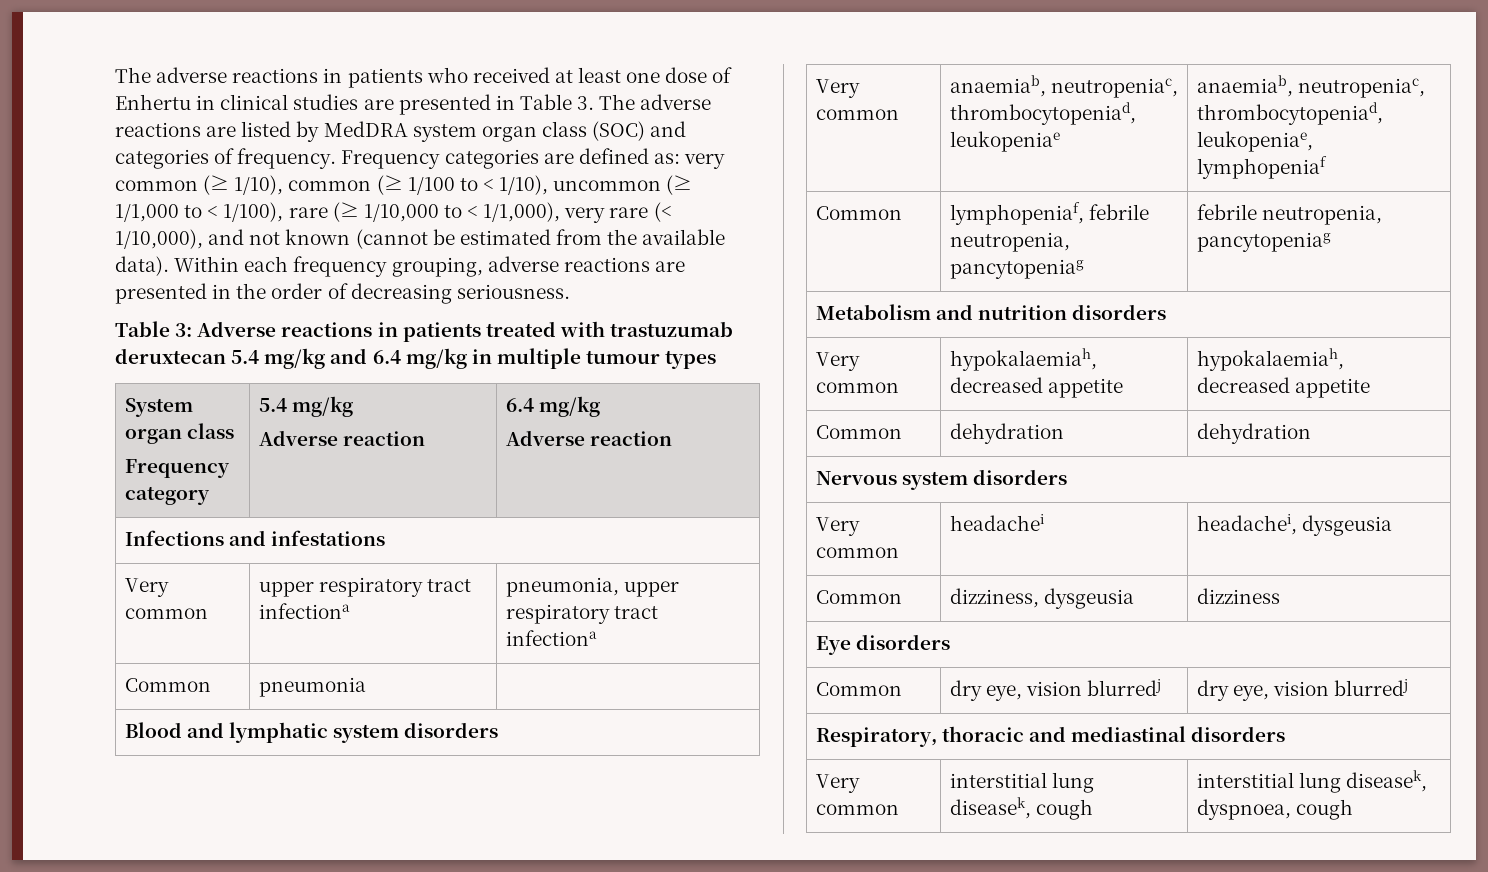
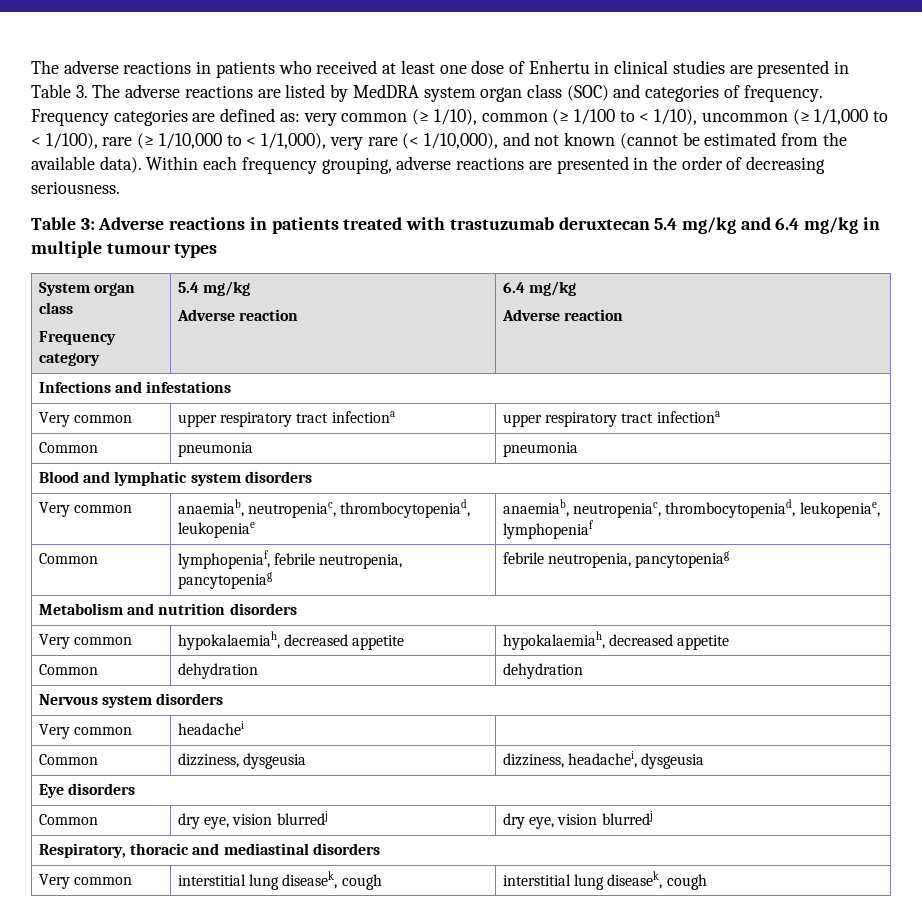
- Very common | upper respiratory tract infectiona | pneumonia, upper respiratory tract infectiona
+ Very common | upper respiratory tract infectiona | upper respiratory tract infectiona
- Common | pneumonia |
+ Common | pneumonia | pneumonia
- Very common | headachei | headachei, dysgeusia
+ Very common | headachei |
- Common | dizziness, dysgeusia | dizziness
+ Common | dizziness, dysgeusia | dizziness, headachei, dysgeusia
- Very common | interstitial lung diseasek, cough | interstitial lung diseasek, dyspnoea, cough
+ Very common | interstitial lung diseasek, cough | interstitial lung diseasek, cough

